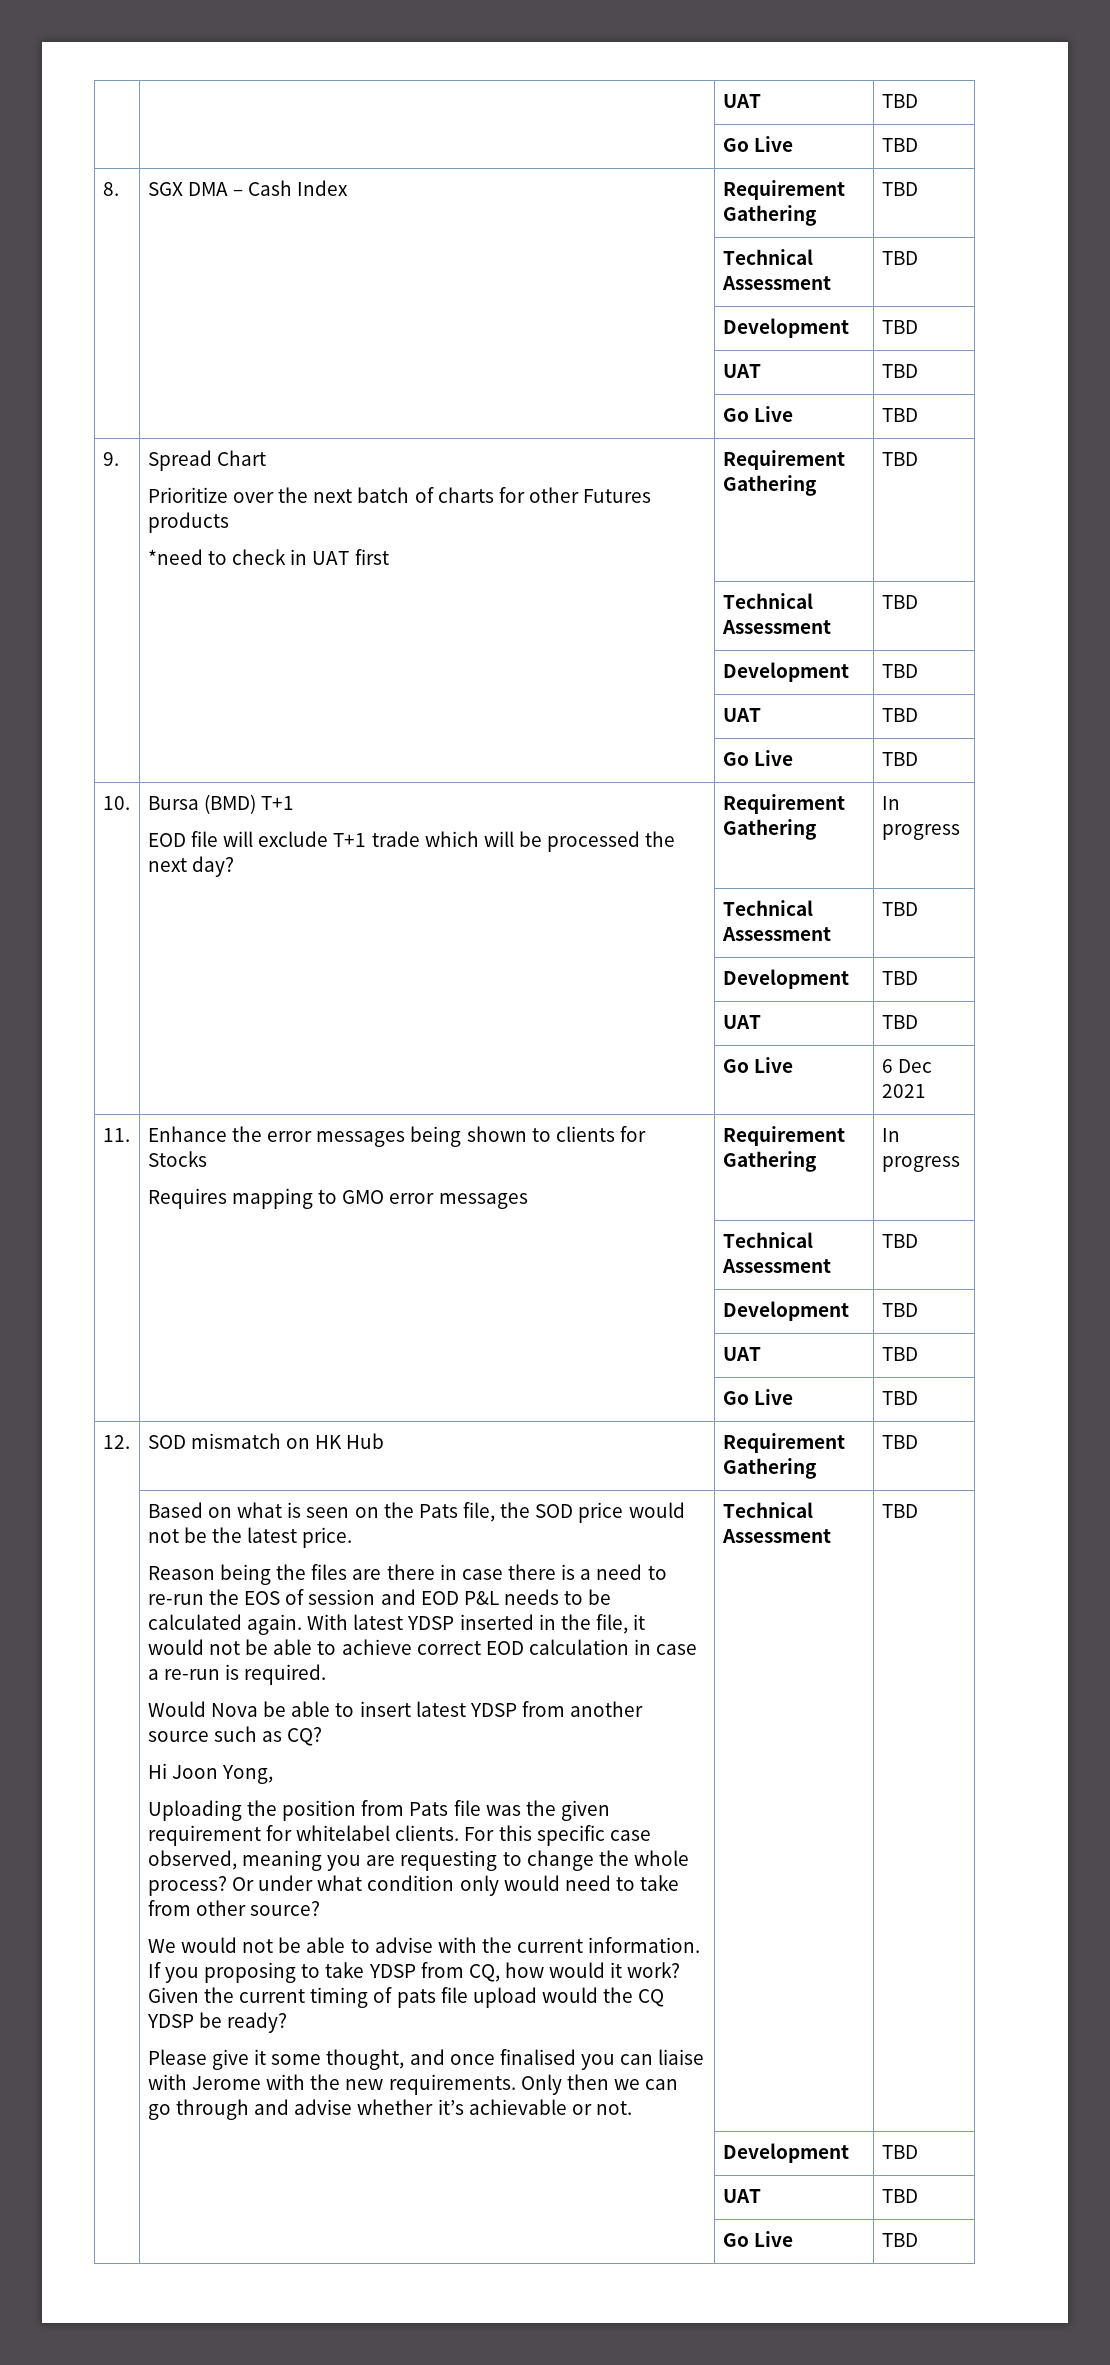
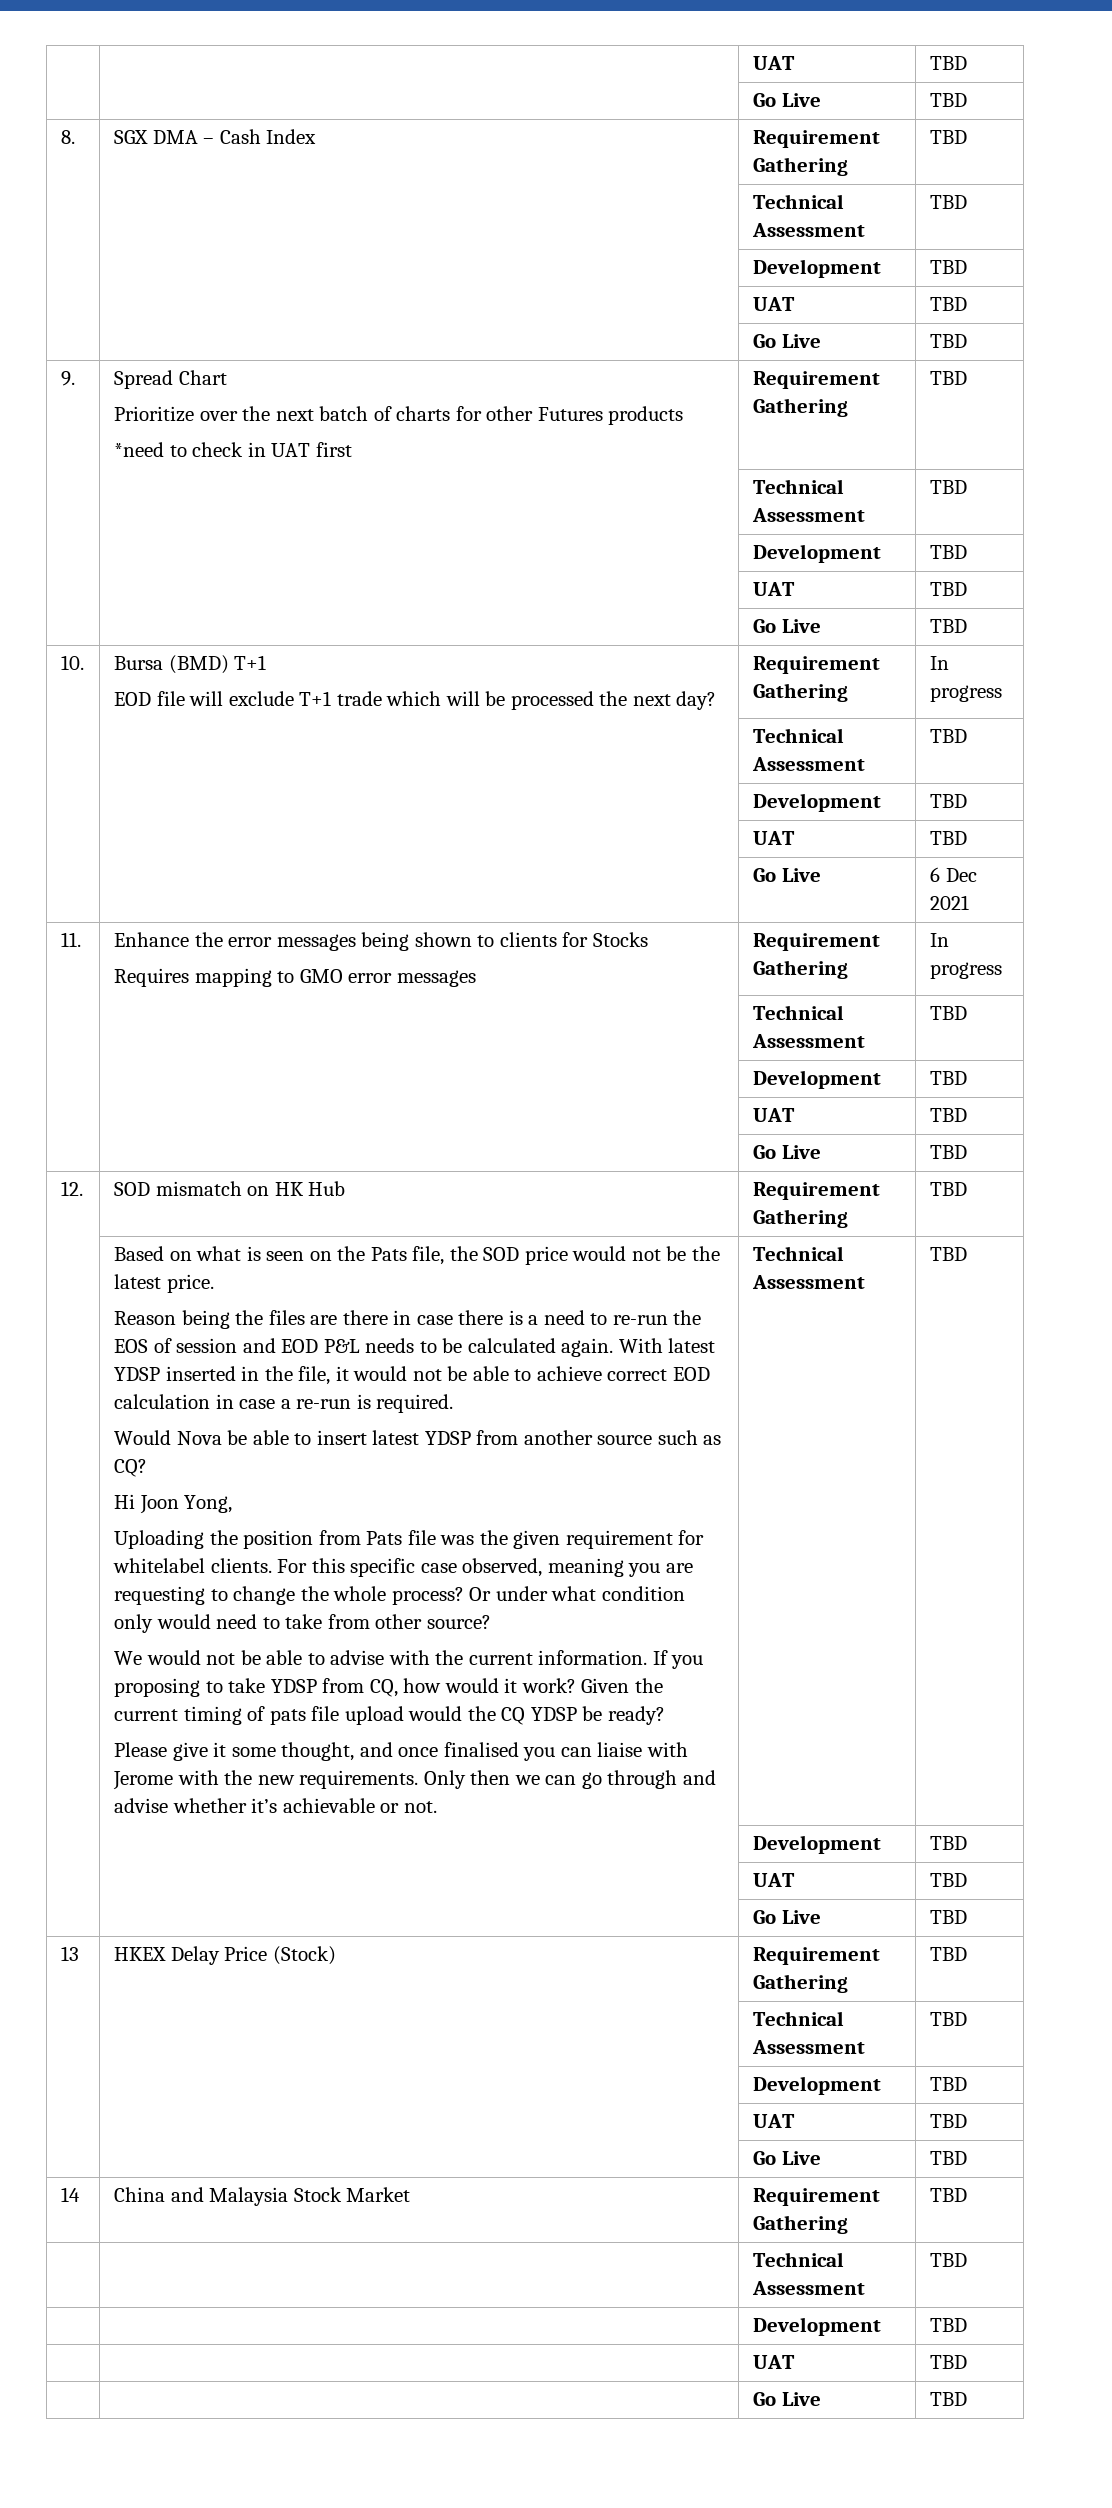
+ 13 | HKEX Delay Price (Stock) | Requirement Gathering | TBD
+ | | Technical Assessment | TBD
+ | | Development | TBD
+ | | UAT | TBD
+ | | Go Live | TBD
+ 14 | China and Malaysia Stock Market | Requirement Gathering | TBD
+ | | Technical Assessment | TBD
+ | | Development | TBD
+ | | UAT | TBD
+ | | Go Live | TBD

